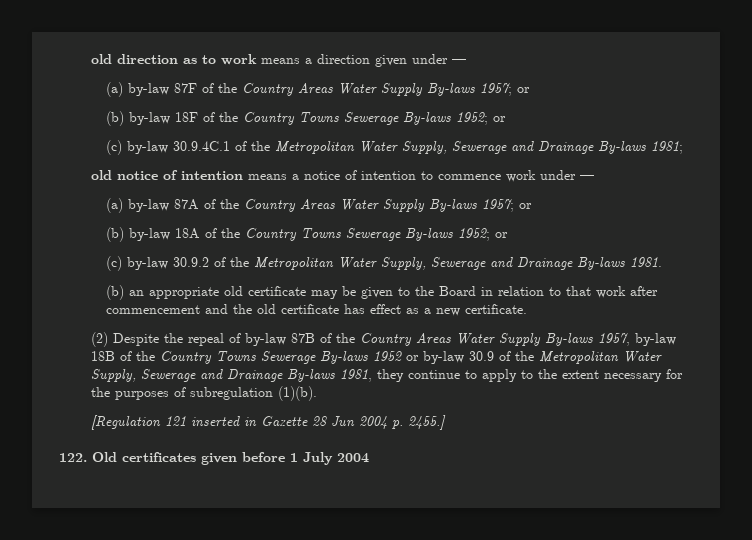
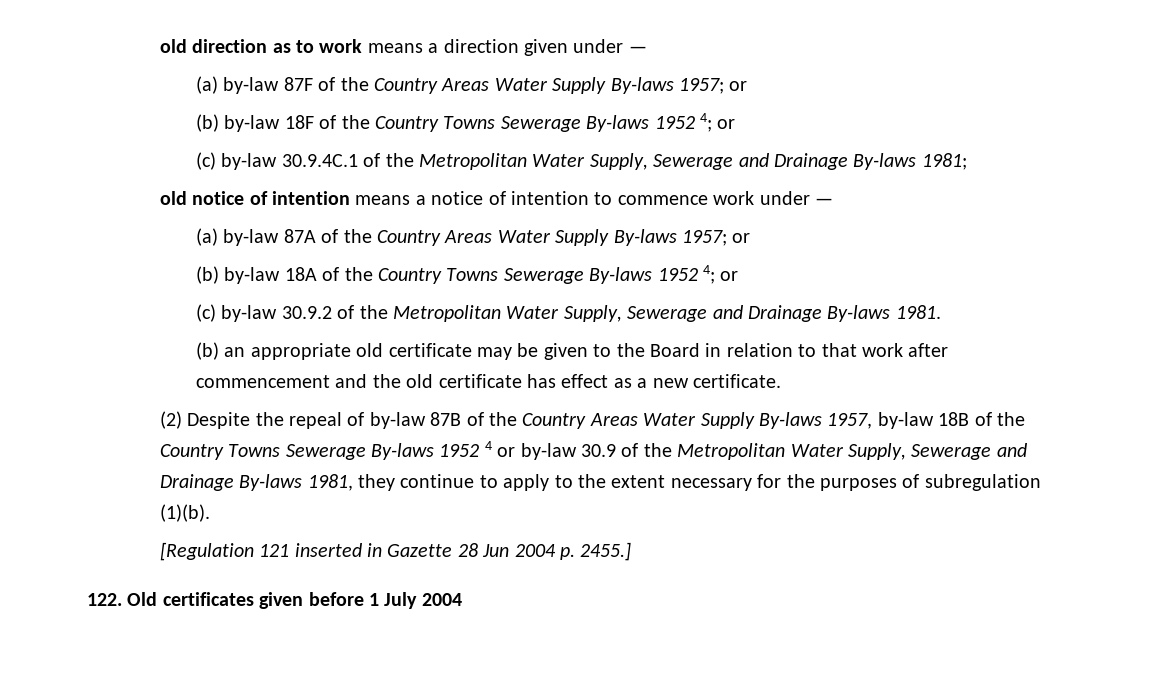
- (b) by-law 18F of the Country Towns Sewerage By-laws 1952; or
+ (b) by-law 18F of the Country Towns Sewerage By-laws 1952 4; or
- (b) by-law 18A of the Country Towns Sewerage By-laws 1952; or
+ (b) by-law 18A of the Country Towns Sewerage By-laws 1952 4; or
- (2) Despite the repeal of by-law 87B of the Country Areas Water Supply By-laws 1957, by-law 18B of the Country Towns Sewerage By-laws 1952 or by-law 30.9 of the Metropolitan Water Supply, Sewerage and Drainage By-laws 1981, they continue to apply to the extent necessary for the purposes of subregulation (1)(b).
+ (2) Despite the repeal of by-law 87B of the Country Areas Water Supply By-laws 1957, by-law 18B of the Country Towns Sewerage By-laws 1952 4 or by-law 30.9 of the Metropolitan Water Supply, Sewerage and Drainage By-laws 1981, they continue to apply to the extent necessary for the purposes of subregulation (1)(b).

